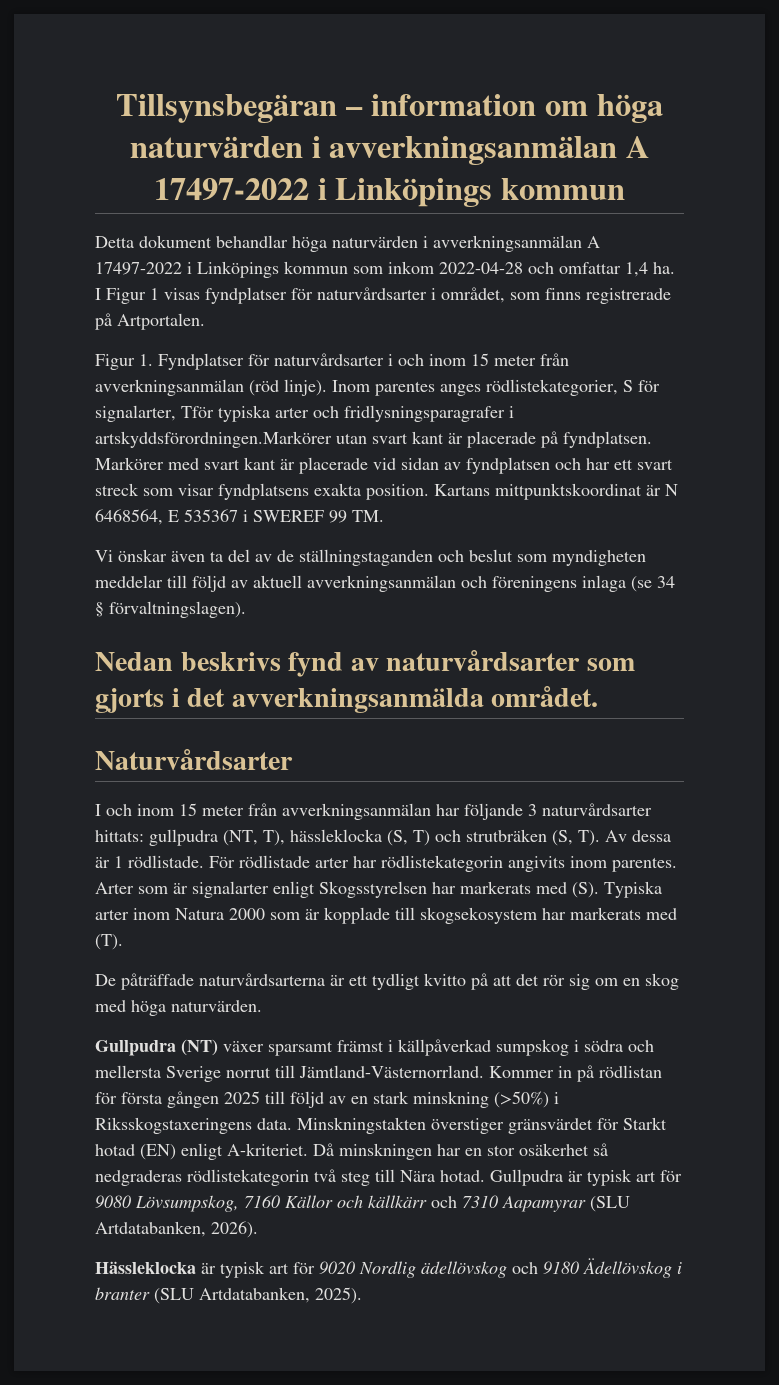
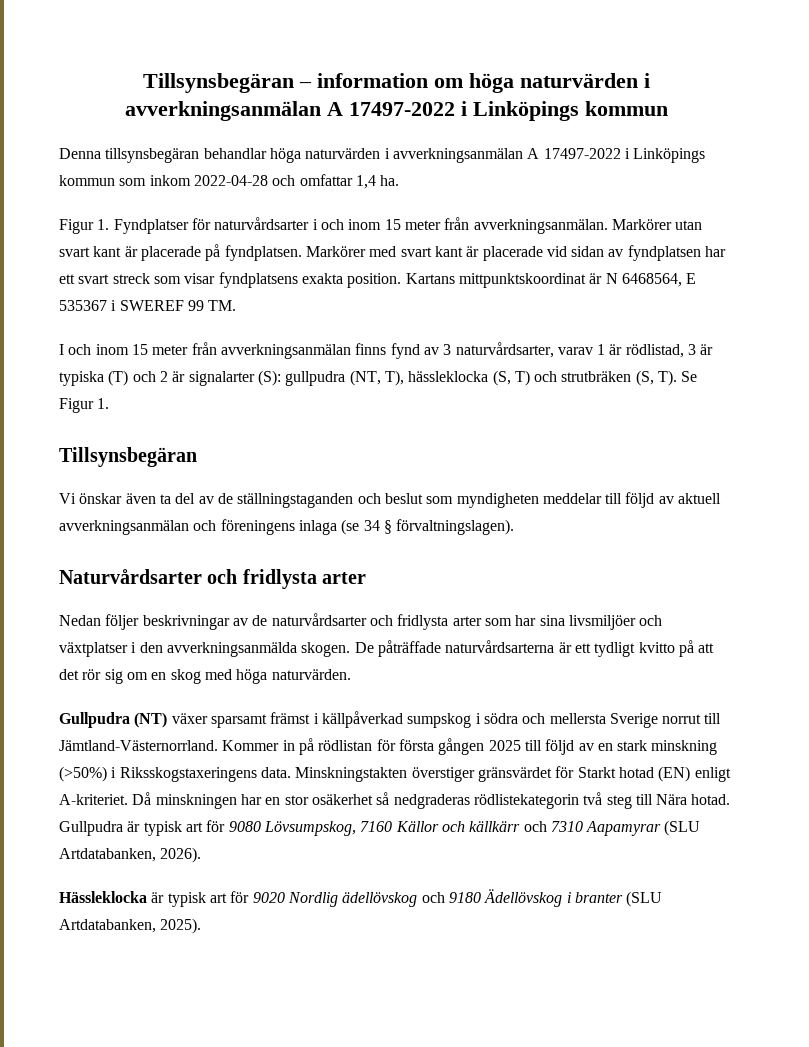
- Detta dokument behandlar höga naturvärden i avverkningsanmälan A 17497-2022 i Linköpings kommun som inkom 2022-04-28 och omfattar 1,4 ha. I Figur 1 visas fyndplatser för naturvårdsarter i området, som finns registrerade på Artportalen.
+ Denna tillsynsbegäran behandlar höga naturvärden i avverkningsanmälan A 17497-2022 i Linköpings kommun som inkom 2022-04-28 och omfattar 1,4 ha.
- Figur 1. Fyndplatser för naturvårdsarter i och inom 15 meter från avverkningsanmälan (röd linje). Inom parentes anges rödlistekategorier, S för signalarter, Tför typiska arter och fridlysningsparagrafer i artskyddsförordningen.Markörer utan svart kant är placerade på fyndplatsen.
+ Figur 1. Fyndplatser för naturvårdsarter i och inom 15 meter från avverkningsanmälan. Markörer utan svart kant är placerade på fyndplatsen.
- Markörer med svart kant är placerade vid sidan av fyndplatsen och har ett svart streck som visar fyndplatsens exakta position.
+ Markörer med svart kant är placerade vid sidan av fyndplatsen har ett svart streck som visar fyndplatsens exakta position.
+ I och inom 15 meter från avverkningsanmälan finns fynd av 3 naturvårdsarter, varav 1 är rödlistad, 3 är typiska (T) och 2 är signalarter (S): gullpudra (NT, T), hässleklocka (S, T) och strutbräken (S, T). Se Figur 1.
+ Tillsynsbegäran
- Nedan beskrivs fynd av naturvårdsarter som gjorts i det avverkningsanmälda området.
- Naturvårdsarter
- I och inom 15 meter från avverkningsanmälan har följande 3 naturvårdsarter hittats: gullpudra (NT, T), hässleklocka (S, T) och strutbräken (S, T). Av dessa är 1 rödlistade. För rödlistade arter har rödlistekategorin angivits inom parentes. Arter som är signalarter enligt Skogsstyrelsen har markerats med (S). Typiska arter inom Natura 2000 som är kopplade till skogsekosystem har markerats med (T).
- De påträffade naturvårdsarterna är ett tydligt kvitto på att det rör sig om en skog med höga naturvärden.
+ Naturvårdsarter och fridlysta arter
+ Nedan följer beskrivningar av de naturvårdsarter och fridlysta arter som har sina livsmiljöer och växtplatser i den avverkningsanmälda skogen. De påträffade naturvårdsarterna är ett tydligt kvitto på att det rör sig om en skog med höga naturvärden.

